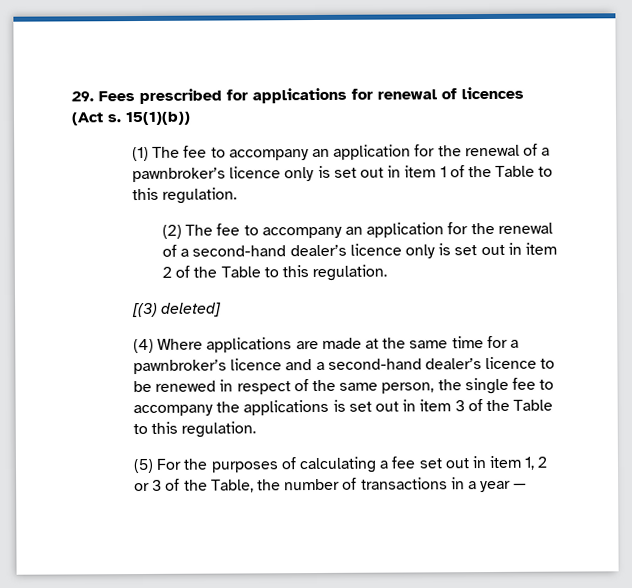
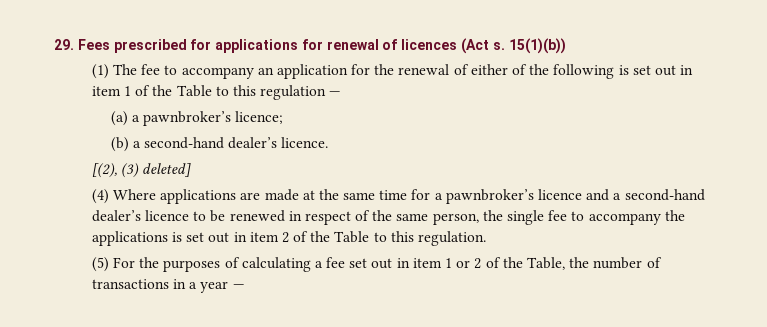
- (1) The fee to accompany an application for the renewal of a pawnbroker’s licence only is set out in item 1 of the Table to this regulation.
- (2) The fee to accompany an application for the renewal of a second-hand dealer’s licence only is set out in item 2 of the Table to this regulation.
- [(3) deleted]
+ (1) The fee to accompany an application for the renewal of either of the following is set out in item 1 of the Table to this regulation —
+ (a) a pawnbroker’s licence;
+ (b) a second-hand dealer’s licence.
+ [(2), (3) deleted]
- (4) Where applications are made at the same time for a pawnbroker’s licence and a second-hand dealer’s licence to be renewed in respect of the same person, the single fee to accompany the applications is set out in item 3 of the Table to this regulation.
+ (4) Where applications are made at the same time for a pawnbroker’s licence and a second-hand dealer’s licence to be renewed in respect of the same person, the single fee to accompany the applications is set out in item 2 of the Table to this regulation.
- (5) For the purposes of calculating a fee set out in item 1, 2 or 3 of the Table, the number of transactions in a year —
+ (5) For the purposes of calculating a fee set out in item 1 or 2 of the Table, the number of transactions in a year —

